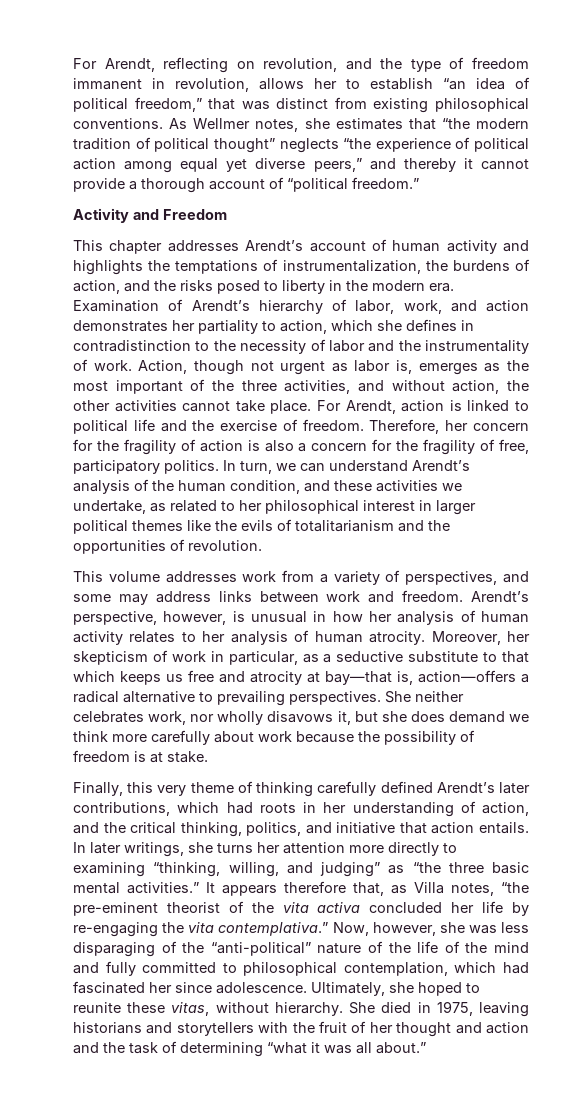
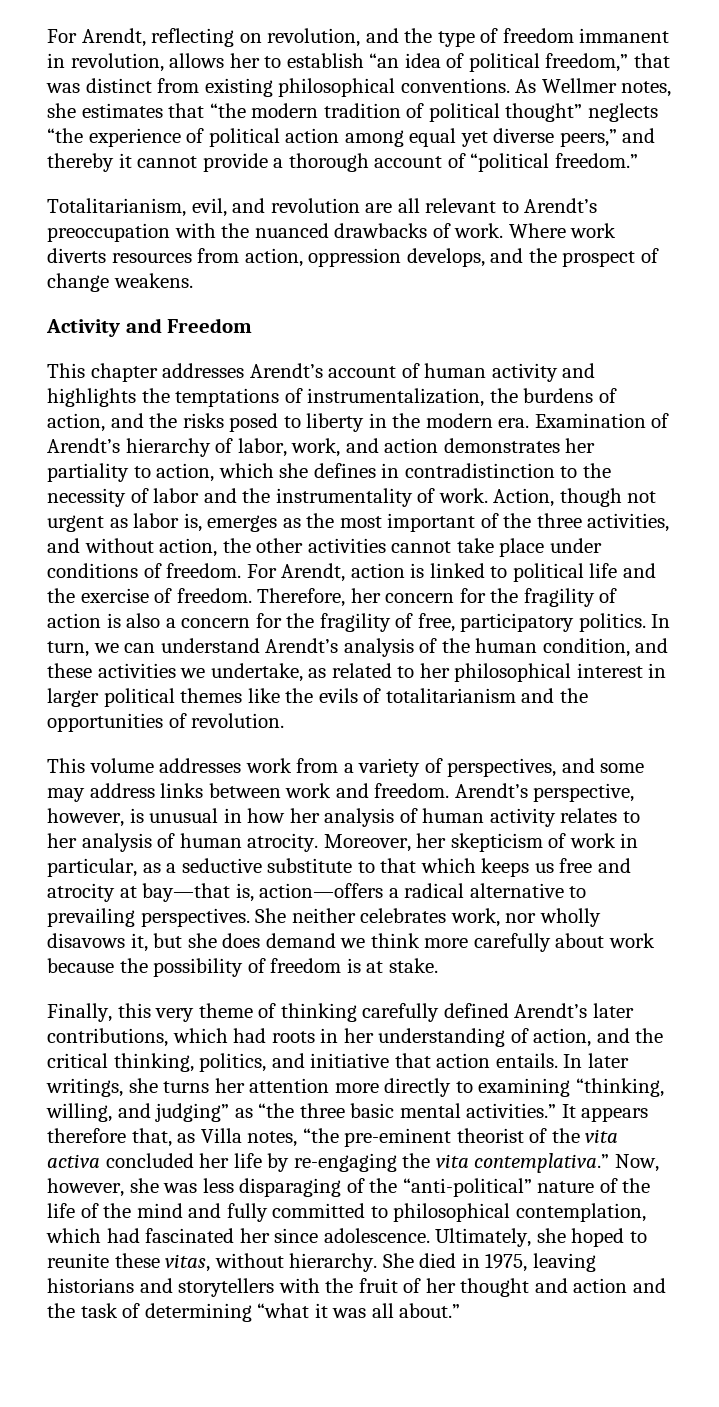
+ Totalitarianism, evil, and revolution are all relevant to Arendt’s preoccupation with the nuanced drawbacks of work. Where work diverts resources from action, oppression develops, and the prospect of change weakens.
- Action, though not urgent as labor is, emerges as the most important of the three activities, and without action, the other activities cannot take place.
+ Action, though not urgent as labor is, emerges as the most important of the three activities, and without action, the other activities cannot take place under conditions of freedom.

